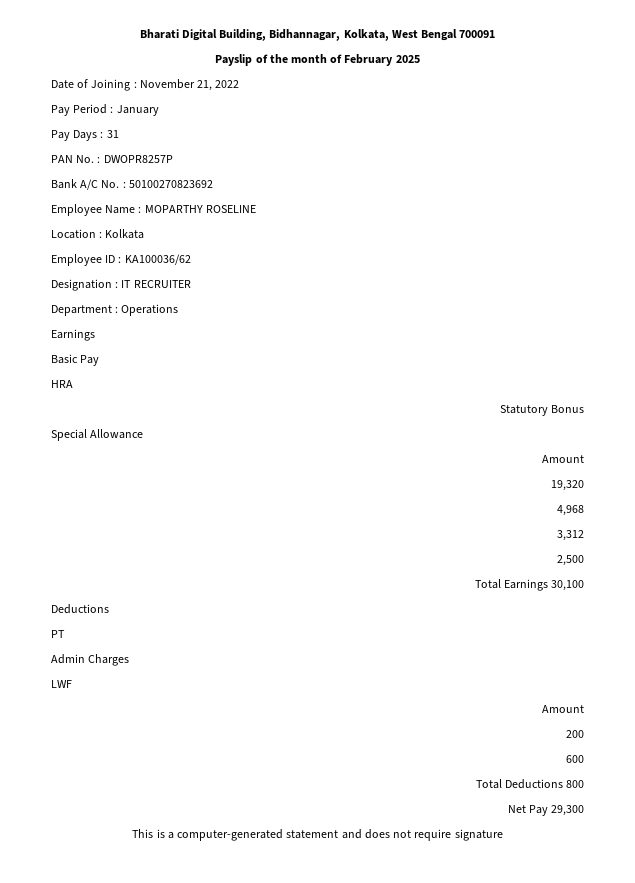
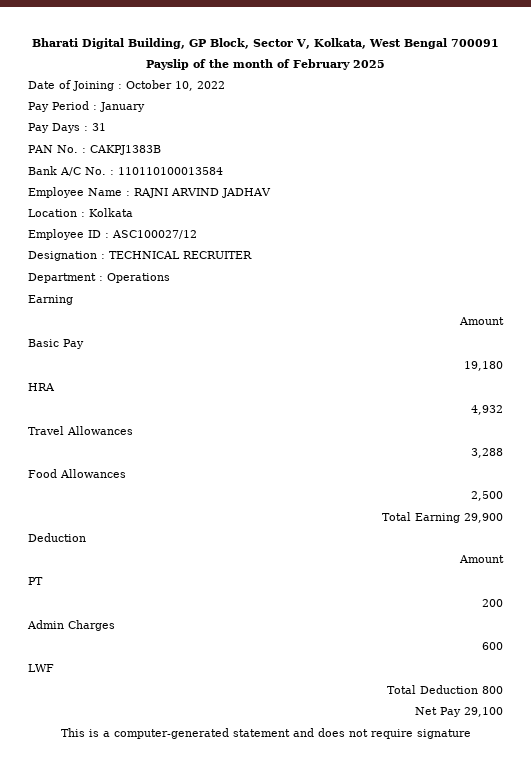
- Bharati Digital Building, Bidhannagar, Kolkata, West Bengal 700091
+ Bharati Digital Building, GP Block, Sector V, Kolkata, West Bengal 700091
- Date of Joining : November 21, 2022
+ Date of Joining : October 10, 2022
- PAN No. : DWOPR8257P
+ PAN No. : CAKPJ1383B
- Bank A/C No. : 50100270823692
+ Bank A/C No. : 110110100013584
- Employee Name : MOPARTHY ROSELINE
+ Employee Name : RAJNI ARVIND JADHAV
- Employee ID : KA100036/62
+ Employee ID : ASC100027/12
- Designation : IT RECRUITER
+ Designation : TECHNICAL RECRUITER
  Department : Operations
- Earnings
+ Earning
+ Amount
+ 19,180
- Statutory Bonus
- Special Allowance
+ 4,932
+ Travel Allowances
+ 3,288
+ Food Allowances
+ 2,500
+ Total Earning 29,900
+ Deduction
  Amount
- 19,320
- 4,968
- 3,312
- 2,500
- Total Earnings 30,100
- Deductions
+ 200
+ 600
  LWF
- Amount
- 200
- 600
- Total Deductions 800
+ Total Deduction 800
- Net Pay 29,300
+ Net Pay 29,100

